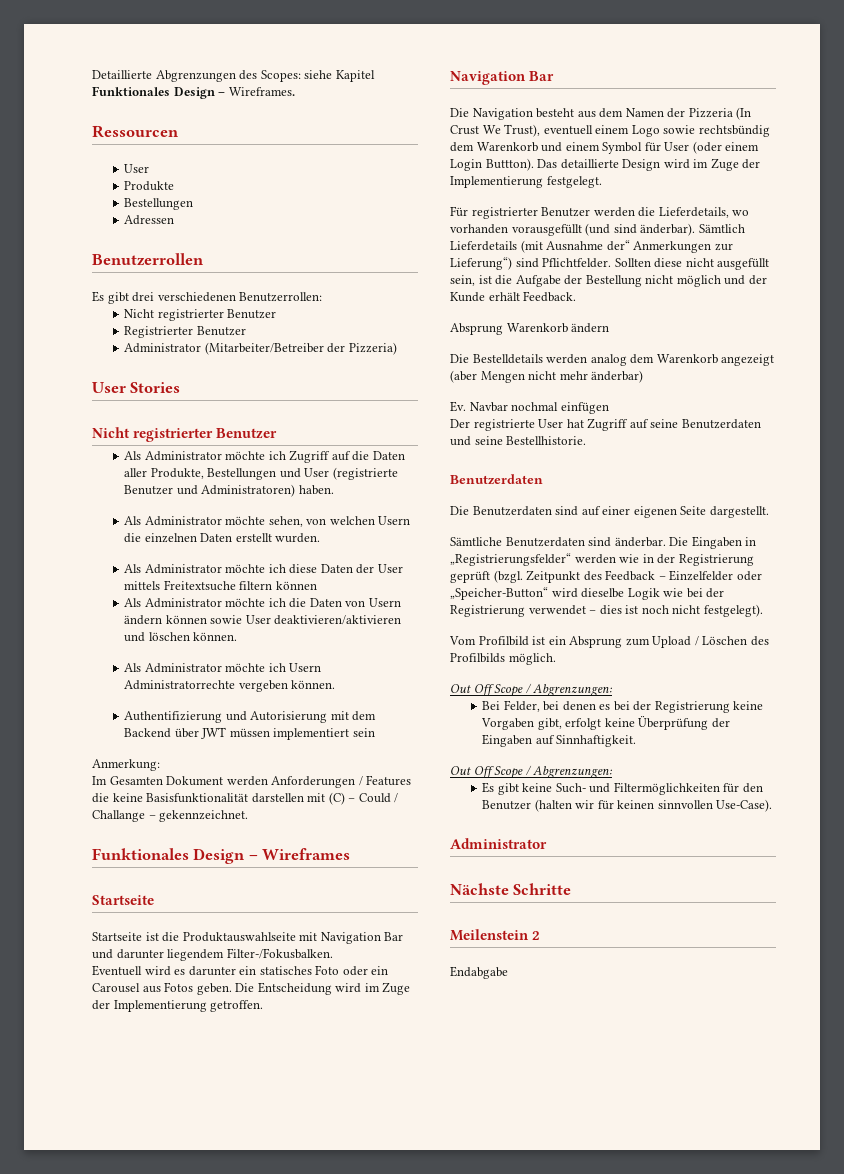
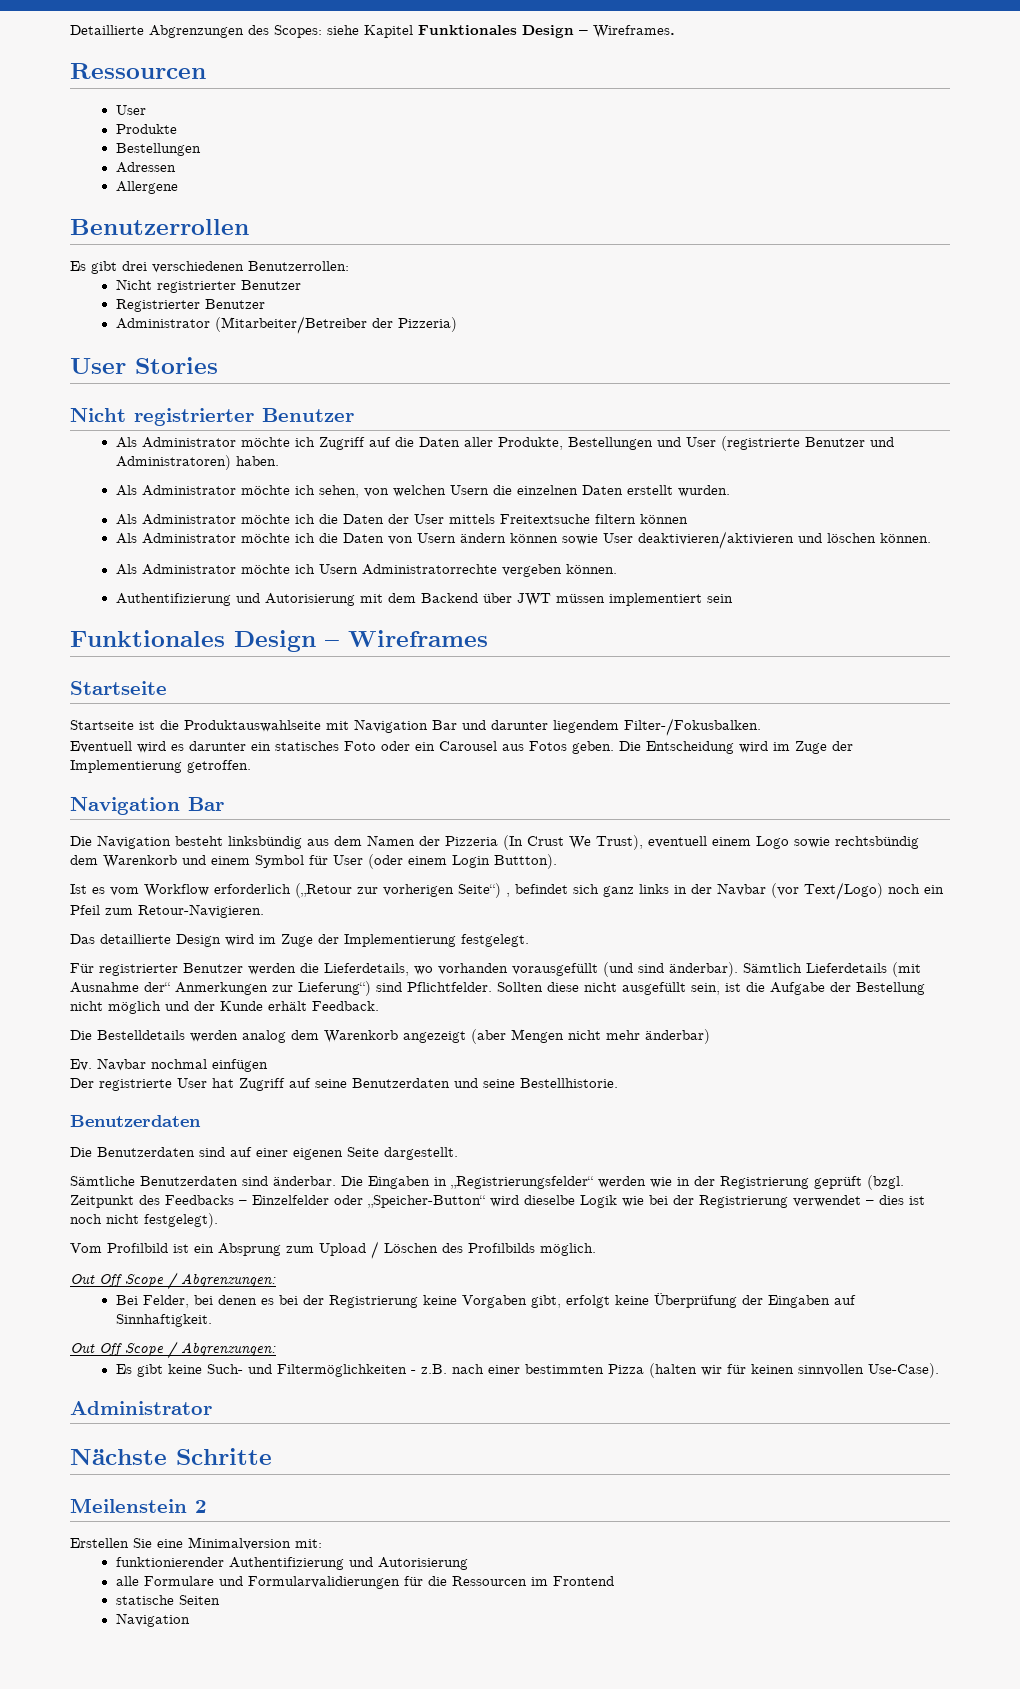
+ Allergene
- Als Administrator möchte sehen, von welchen Usern die einzelnen Daten erstellt wurden.
+ Als Administrator möchte ich sehen, von welchen Usern die einzelnen Daten erstellt wurden.
- Als Administrator möchte ich diese Daten der User mittels Freitextsuche filtern können
+ Als Administrator möchte ich die Daten der User mittels Freitextsuche filtern können
- Anmerkung:
- Im Gesamten Dokument werden Anforderungen / Features die keine Basisfunktionalität darstellen mit (C) – Could / Challange – gekennzeichnet.
- Die Navigation besteht aus dem Namen der Pizzeria (In Crust We Trust), eventuell einem Logo sowie rechtsbündig dem Warenkorb und einem Symbol für User (oder einem Login Buttton). Das detaillierte Design wird im Zuge der Implementierung festgelegt.
+ Die Navigation besteht linksbündig aus dem Namen der Pizzeria (In Crust We Trust), eventuell einem Logo sowie rechtsbündig dem Warenkorb und einem Symbol für User (oder einem Login Buttton).
+ Ist es vom Workflow erforderlich („Retour zur vorherigen Seite“) , befindet sich ganz links in der Navbar (vor Text/Logo) noch ein Pfeil zum Retour-Navigieren.
+ Das detaillierte Design wird im Zuge der Implementierung festgelegt.
- Absprung Warenkorb ändern
- Zeitpunkt des Feedback – Einzelfelder oder „Speicher-Button“ wird dieselbe Logik wie bei der Registrierung verwendet – dies ist noch nicht festgelegt).
+ Zeitpunkt des Feedbacks – Einzelfelder oder „Speicher-Button“ wird dieselbe Logik wie bei der Registrierung verwendet – dies ist noch nicht festgelegt).
- Es gibt keine Such- und Filtermöglichkeiten für den Benutzer (halten wir für keinen sinnvollen Use-Case).
+ Es gibt keine Such- und Filtermöglichkeiten - z.B. nach einer bestimmten Pizza (halten wir für keinen sinnvollen Use-Case).
- Endabgabe
+ Erstellen Sie eine Minimalversion mit:
+ funktionierender Authentifizierung und Autorisierung
+ alle Formulare und Formularvalidierungen für die Ressourcen im Frontend
+ statische Seiten
+ Navigation

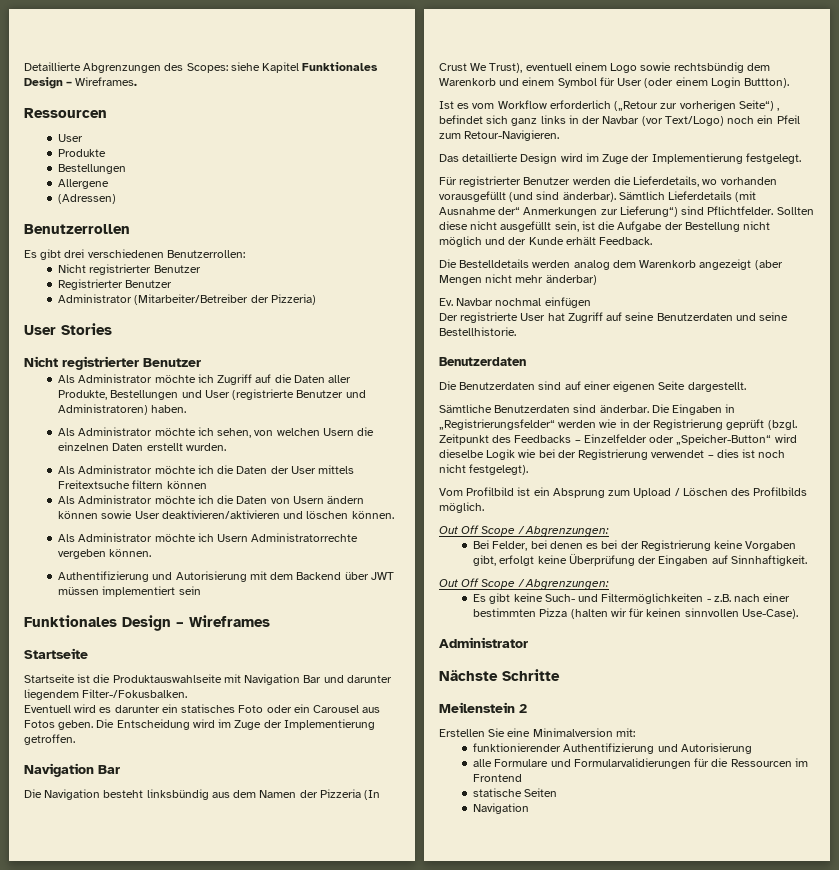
- Adressen
  Allergene
+ (Adressen)

